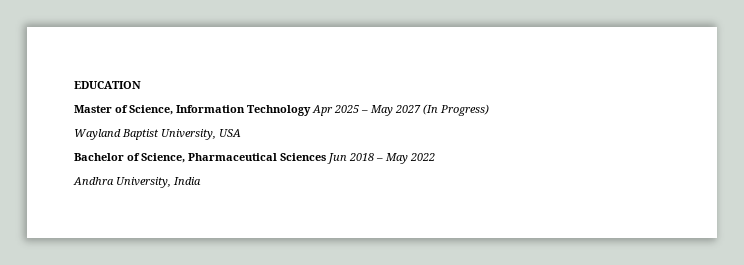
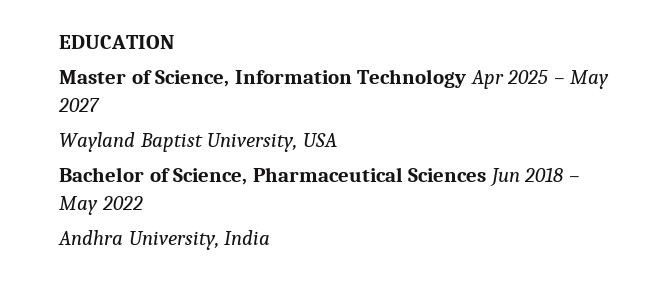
- Master of Science, Information Technology Apr 2025 – May 2027 (In Progress)
+ Master of Science, Information Technology Apr 2025 – May 2027

